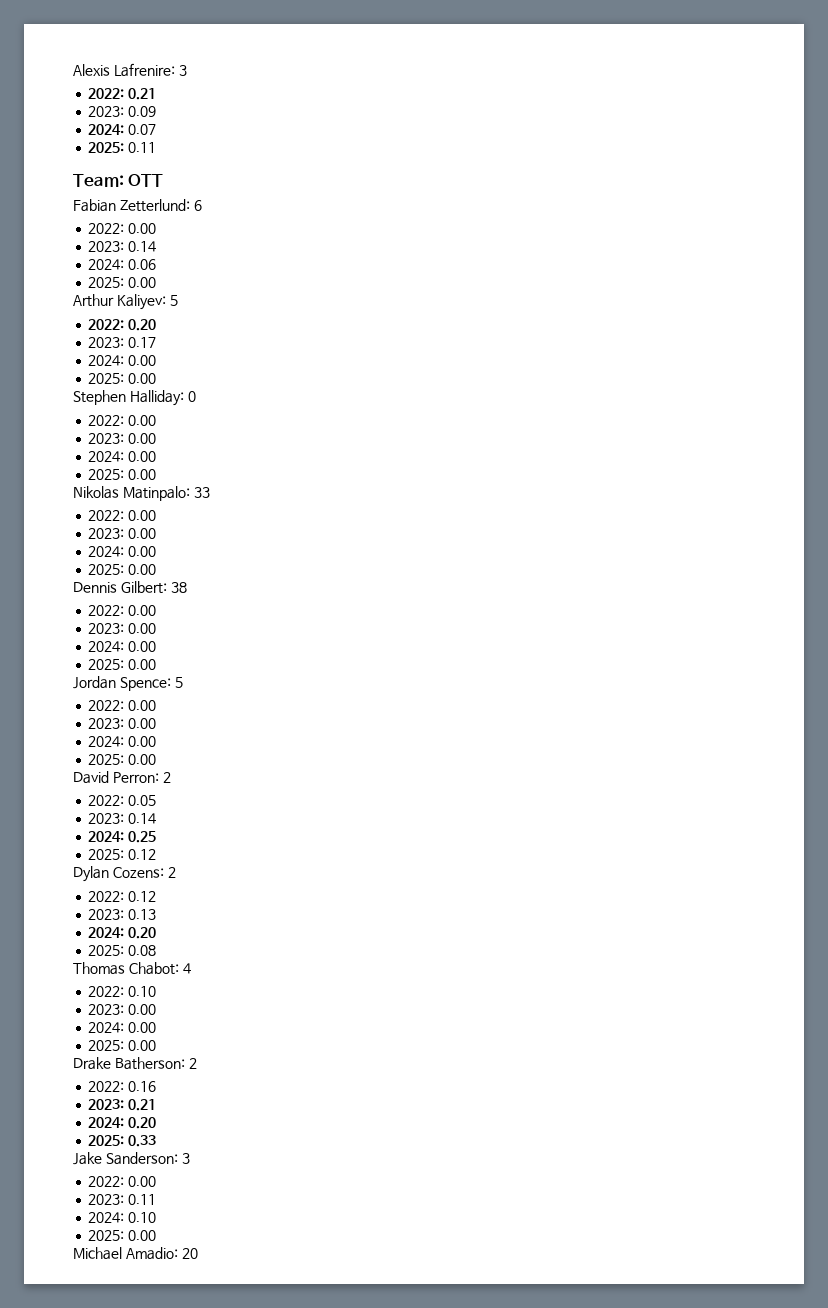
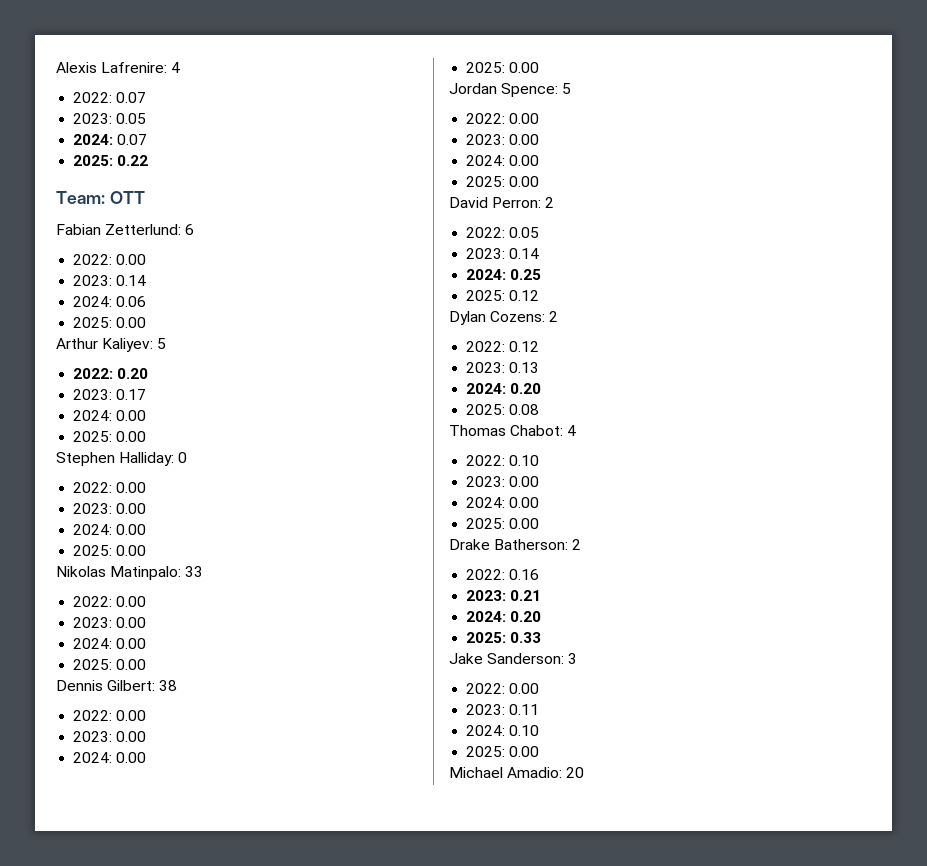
- Alexis Lafrenire: 3
- 2022: 0.21
- 2023: 0.09
+ Alexis Lafrenire: 4
+ 2022: 0.07
+ 2023: 0.05
- 2025: 0.11
+ 2025: 0.22

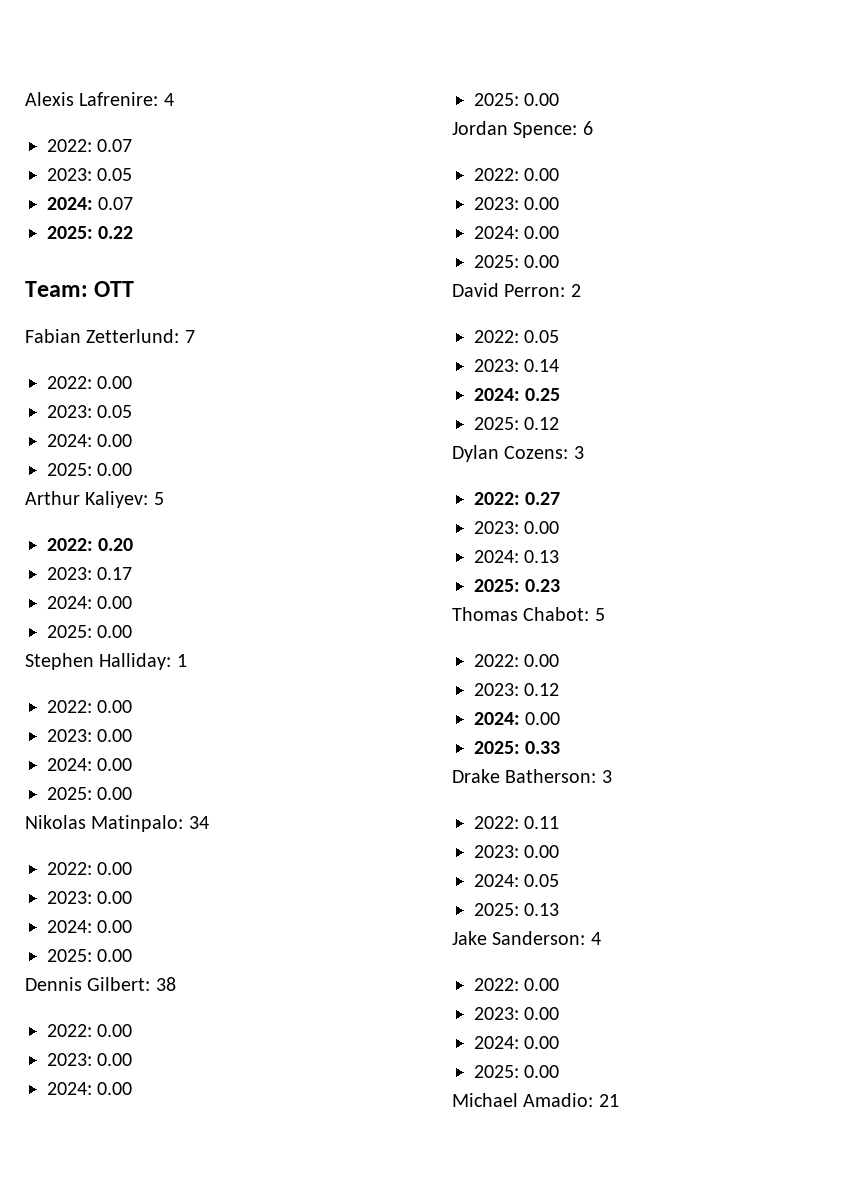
- Fabian Zetterlund: 6
+ Fabian Zetterlund: 7
  2022: 0.00
- 2023: 0.14
- 2024: 0.06
+ 2023: 0.05
+ 2024: 0.00
- Stephen Halliday: 0
+ Stephen Halliday: 1
- Nikolas Matinpalo: 33
+ Nikolas Matinpalo: 34
- Jordan Spence: 5
+ Jordan Spence: 6
- Dylan Cozens: 2
- 2022: 0.12
- 2023: 0.13
- 2024: 0.20
- 2025: 0.08
+ Dylan Cozens: 3
+ 2022: 0.27
+ 2023: 0.00
+ 2024: 0.13
+ 2025: 0.23
- Thomas Chabot: 4
- 2022: 0.10
+ Thomas Chabot: 5
+ 2022: 0.00
+ 2023: 0.12
+ 2024: 0.00
+ 2025: 0.33
+ Drake Batherson: 3
+ 2022: 0.11
+ 2023: 0.00
+ 2024: 0.05
+ 2025: 0.13
+ Jake Sanderson: 4
+ 2022: 0.00
  2023: 0.00
  2024: 0.00
- 2025: 0.00
- Drake Batherson: 2
- 2022: 0.16
- 2023: 0.21
- 2024: 0.20
- 2025: 0.33
- Jake Sanderson: 3
- 2022: 0.00
- 2023: 0.11
- 2024: 0.10
- Michael Amadio: 20
+ Michael Amadio: 21

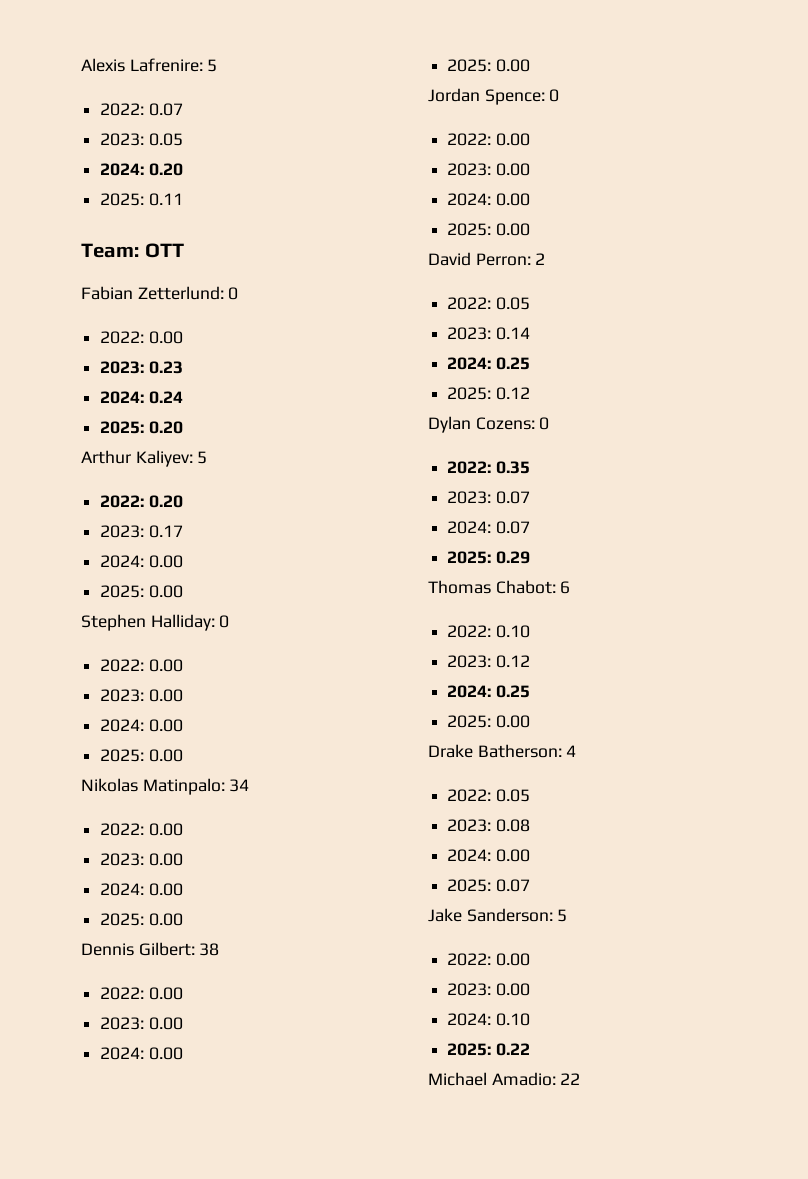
- Alexis Lafrenire: 4
+ Alexis Lafrenire: 5
- 2024: 0.07
- 2025: 0.22
+ 2024: 0.20
+ 2025: 0.11
- Fabian Zetterlund: 7
+ Fabian Zetterlund: 0
  2022: 0.00
- 2023: 0.05
- 2024: 0.00
- 2025: 0.00
+ 2023: 0.23
+ 2024: 0.24
+ 2025: 0.20
- Stephen Halliday: 1
+ Stephen Halliday: 0
- Jordan Spence: 6
+ Jordan Spence: 0
- Dylan Cozens: 3
- 2022: 0.27
- 2023: 0.00
- 2024: 0.13
- 2025: 0.23
+ Dylan Cozens: 0
+ 2022: 0.35
+ 2023: 0.07
+ 2024: 0.07
+ 2025: 0.29
- Thomas Chabot: 5
- 2022: 0.00
+ Thomas Chabot: 6
+ 2022: 0.10
  2023: 0.12
+ 2024: 0.25
+ 2025: 0.00
+ Drake Batherson: 4
+ 2022: 0.05
+ 2023: 0.08
  2024: 0.00
- 2025: 0.33
- Drake Batherson: 3
- 2022: 0.11
- 2023: 0.00
- 2024: 0.05
- 2025: 0.13
+ 2025: 0.07
- Jake Sanderson: 4
+ Jake Sanderson: 5
  2022: 0.00
  2023: 0.00
- 2024: 0.00
- 2025: 0.00
+ 2024: 0.10
+ 2025: 0.22
- Michael Amadio: 21
+ Michael Amadio: 22

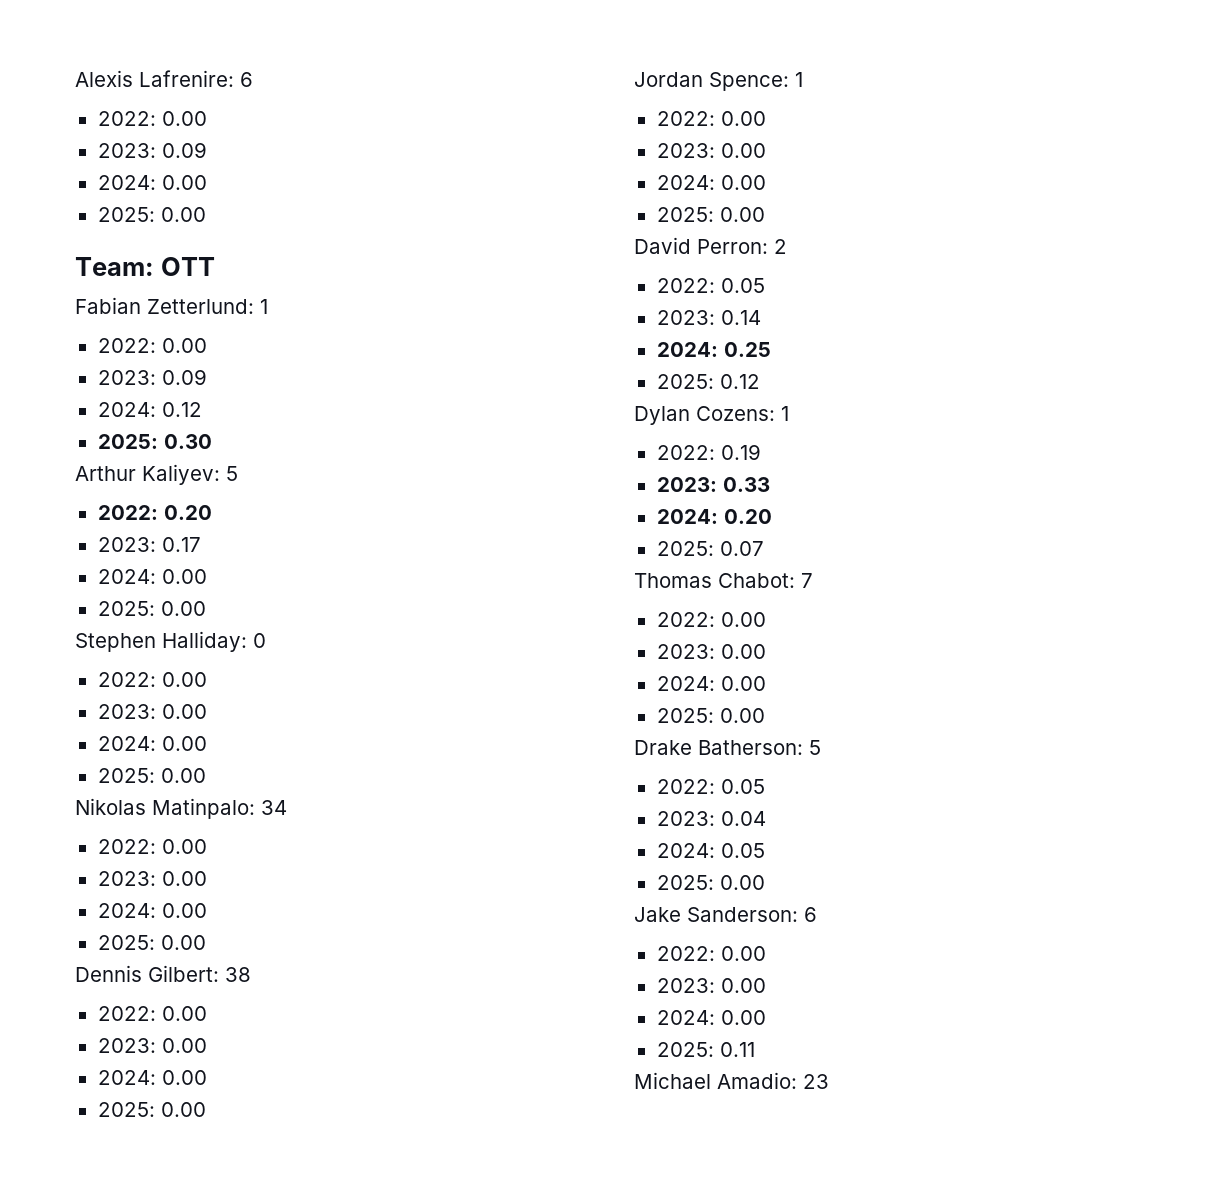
- Alexis Lafrenire: 5
- 2022: 0.07
- 2023: 0.05
- 2024: 0.20
- 2025: 0.11
+ Alexis Lafrenire: 6
+ 2022: 0.00
+ 2023: 0.09
+ 2024: 0.00
+ 2025: 0.00
- Fabian Zetterlund: 0
+ Fabian Zetterlund: 1
  2022: 0.00
- 2023: 0.23
- 2024: 0.24
- 2025: 0.20
+ 2023: 0.09
+ 2024: 0.12
+ 2025: 0.30
- Jordan Spence: 0
+ Jordan Spence: 1
- Dylan Cozens: 0
- 2022: 0.35
- 2023: 0.07
- 2024: 0.07
- 2025: 0.29
- Thomas Chabot: 6
- 2022: 0.10
- 2023: 0.12
- 2024: 0.25
- 2025: 0.00
- Drake Batherson: 4
- 2022: 0.05
- 2023: 0.08
- 2024: 0.00
+ Dylan Cozens: 1
+ 2022: 0.19
+ 2023: 0.33
+ 2024: 0.20
- Jake Sanderson: 5
+ Thomas Chabot: 7
  2022: 0.00
  2023: 0.00
- 2024: 0.10
- 2025: 0.22
+ 2024: 0.00
+ 2025: 0.00
+ Drake Batherson: 5
+ 2022: 0.05
+ 2023: 0.04
+ 2024: 0.05
+ 2025: 0.00
+ Jake Sanderson: 6
+ 2022: 0.00
+ 2023: 0.00
+ 2024: 0.00
+ 2025: 0.11
- Michael Amadio: 22
+ Michael Amadio: 23

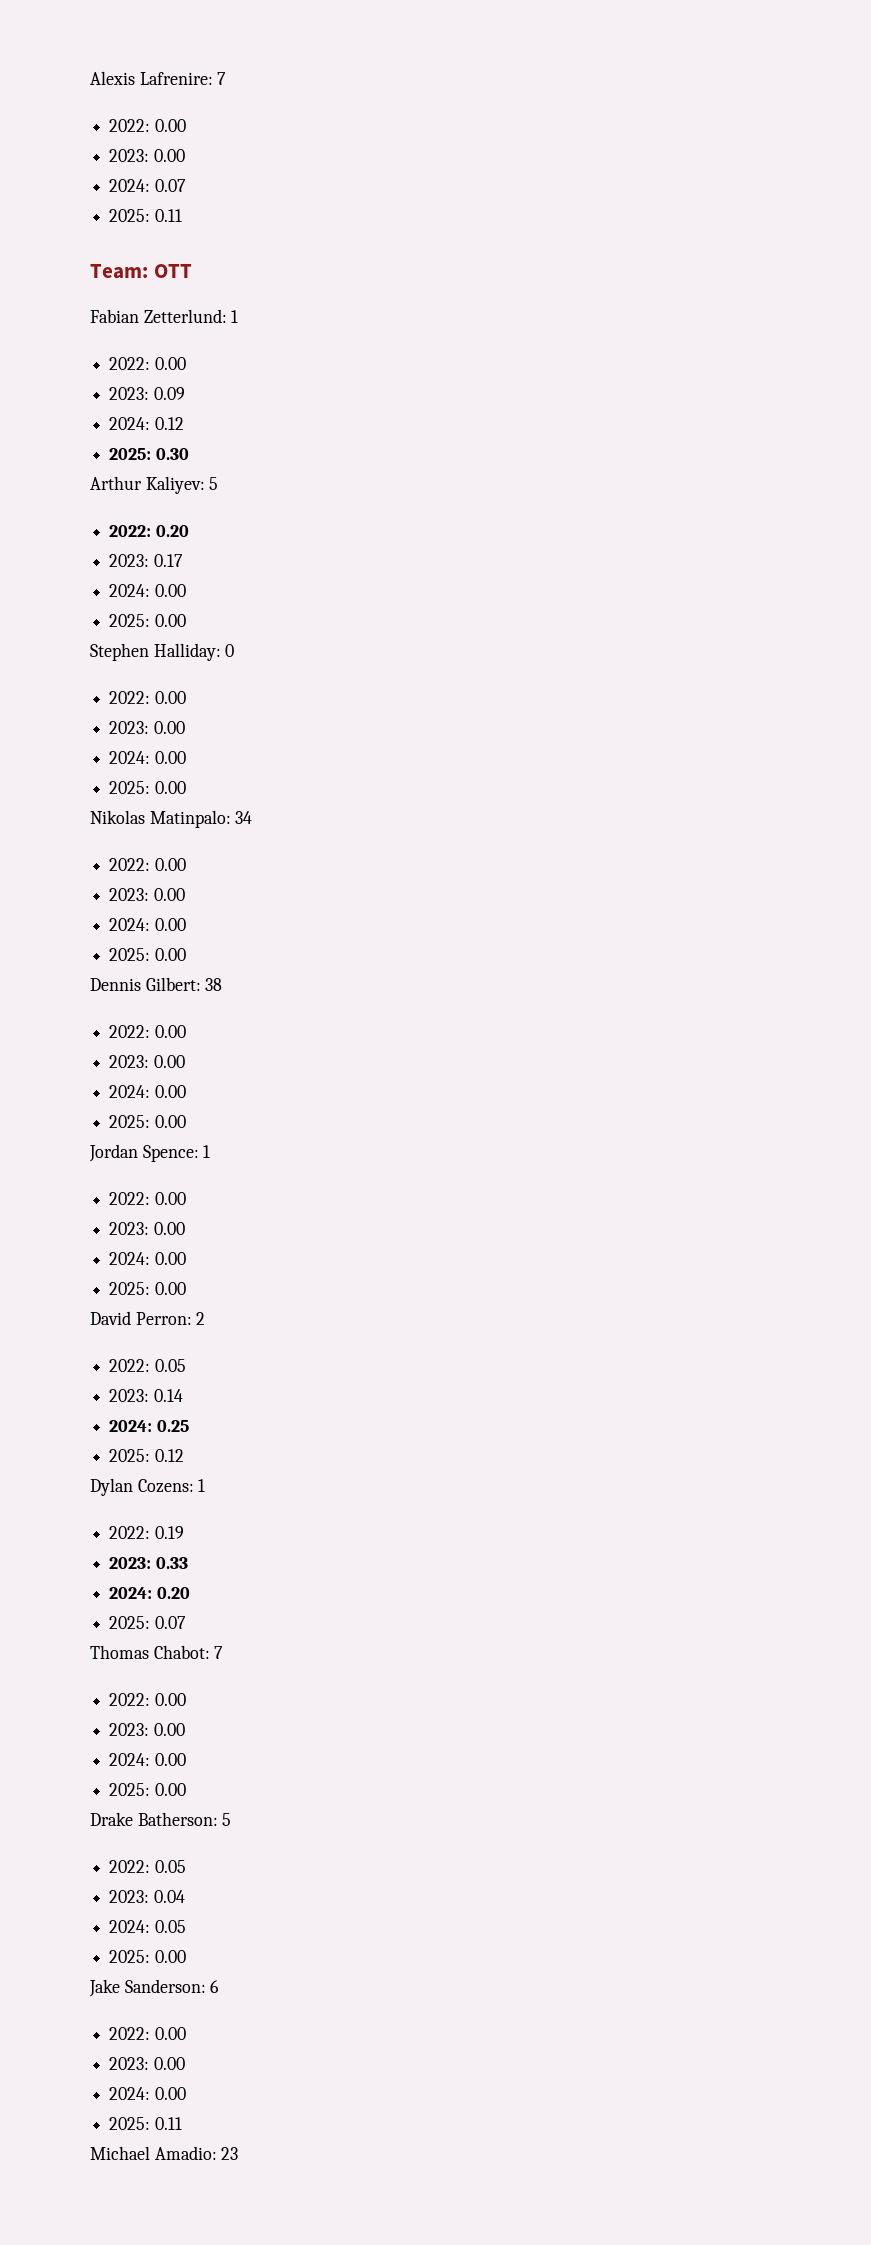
- Alexis Lafrenire: 6
+ Alexis Lafrenire: 7
  2022: 0.00
- 2023: 0.09
- 2024: 0.00
- 2025: 0.00
+ 2023: 0.00
+ 2024: 0.07
+ 2025: 0.11

